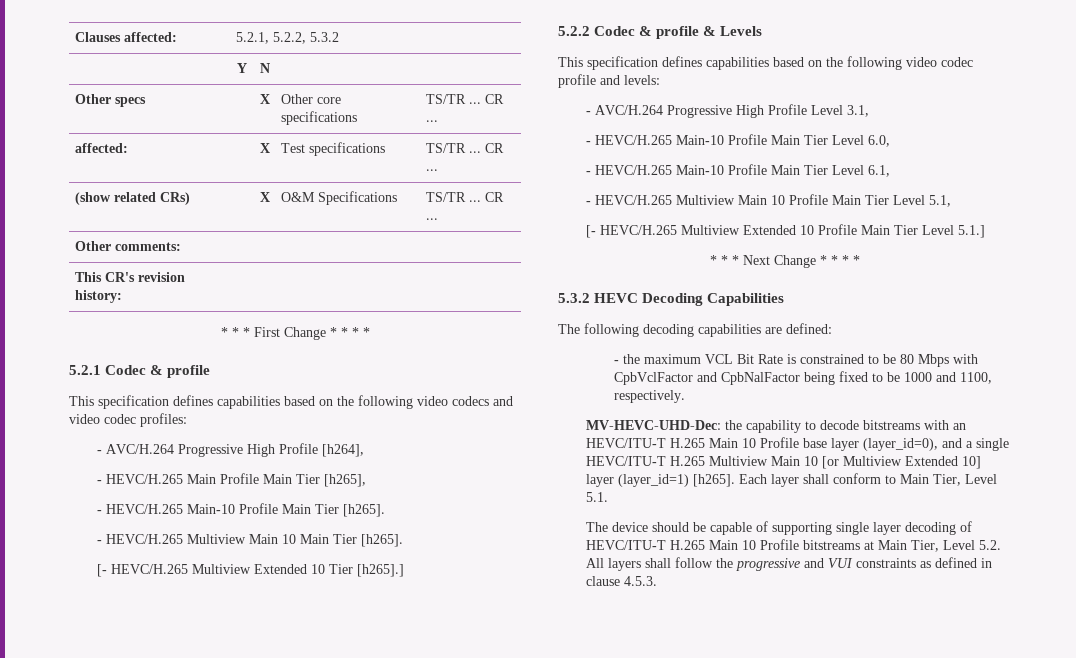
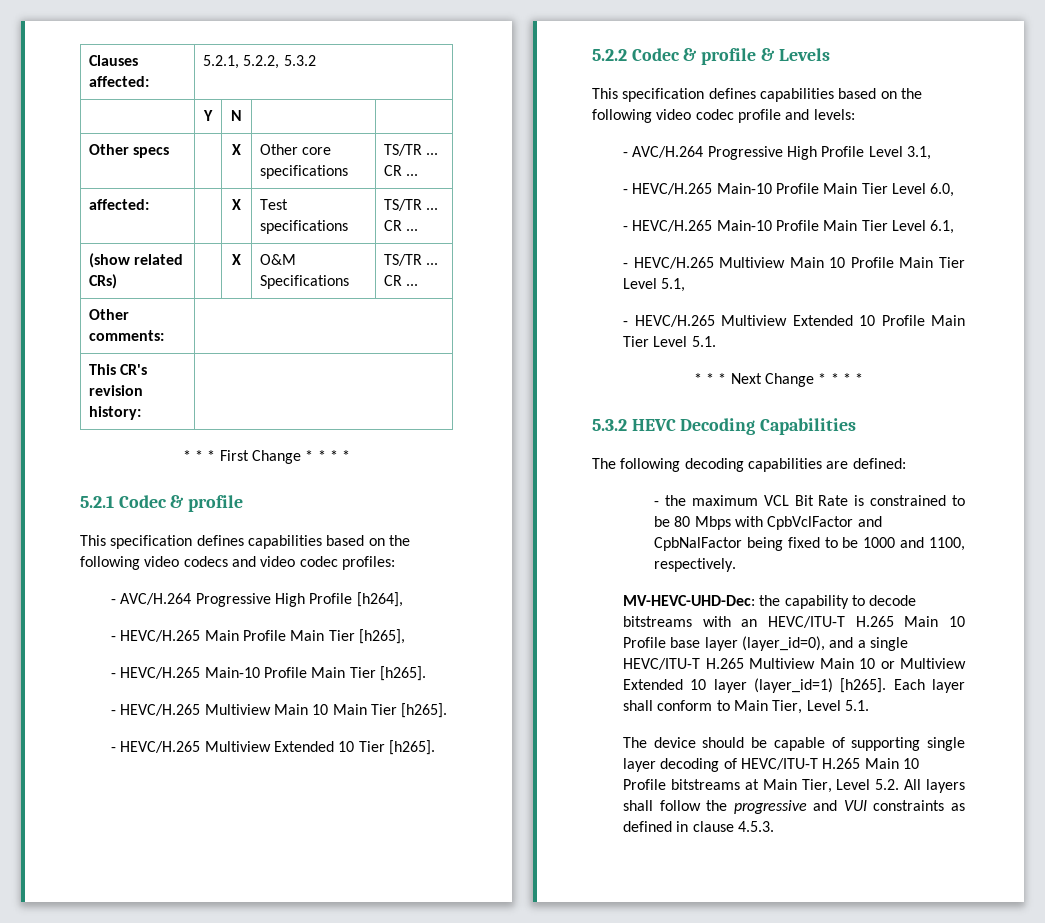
- [- HEVC/H.265 Multiview Extended 10 Tier [h265].]
+ - HEVC/H.265 Multiview Extended 10 Tier [h265].
- [- HEVC/H.265 Multiview Extended 10 Profile Main Tier Level 5.1.]
+ - HEVC/H.265 Multiview Extended 10 Profile Main Tier Level 5.1.
- MV-HEVC-UHD-Dec: the capability to decode bitstreams with an HEVC/ITU-T H.265 Main 10 Profile base layer (layer_id=0), and a single HEVC/ITU-T H.265 Multiview Main 10 [or Multiview Extended 10] layer (layer_id=1) [h265].
+ MV-HEVC-UHD-Dec: the capability to decode bitstreams with an HEVC/ITU-T H.265 Main 10 Profile base layer (layer_id=0), and a single HEVC/ITU-T H.265 Multiview Main 10 or Multiview Extended 10 layer (layer_id=1) [h265].

